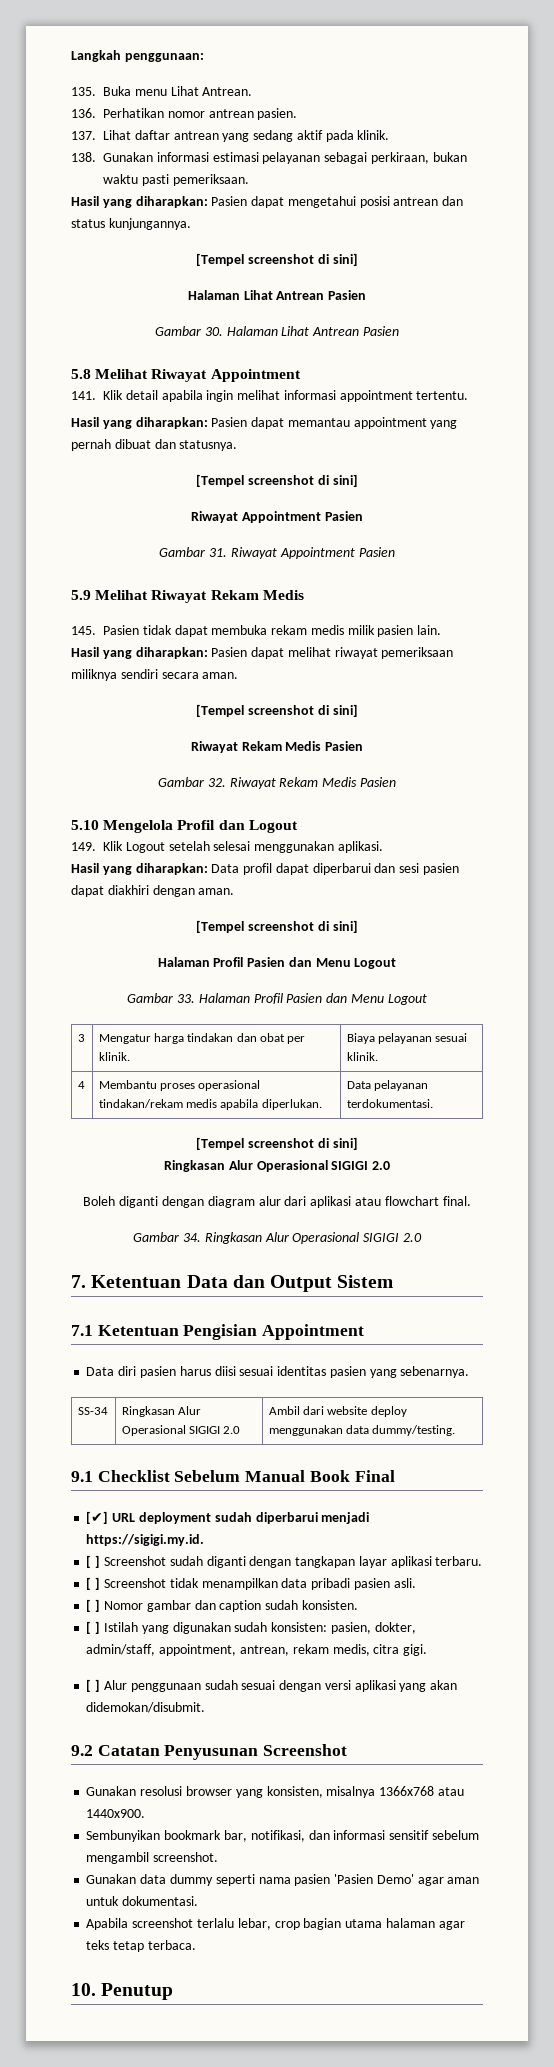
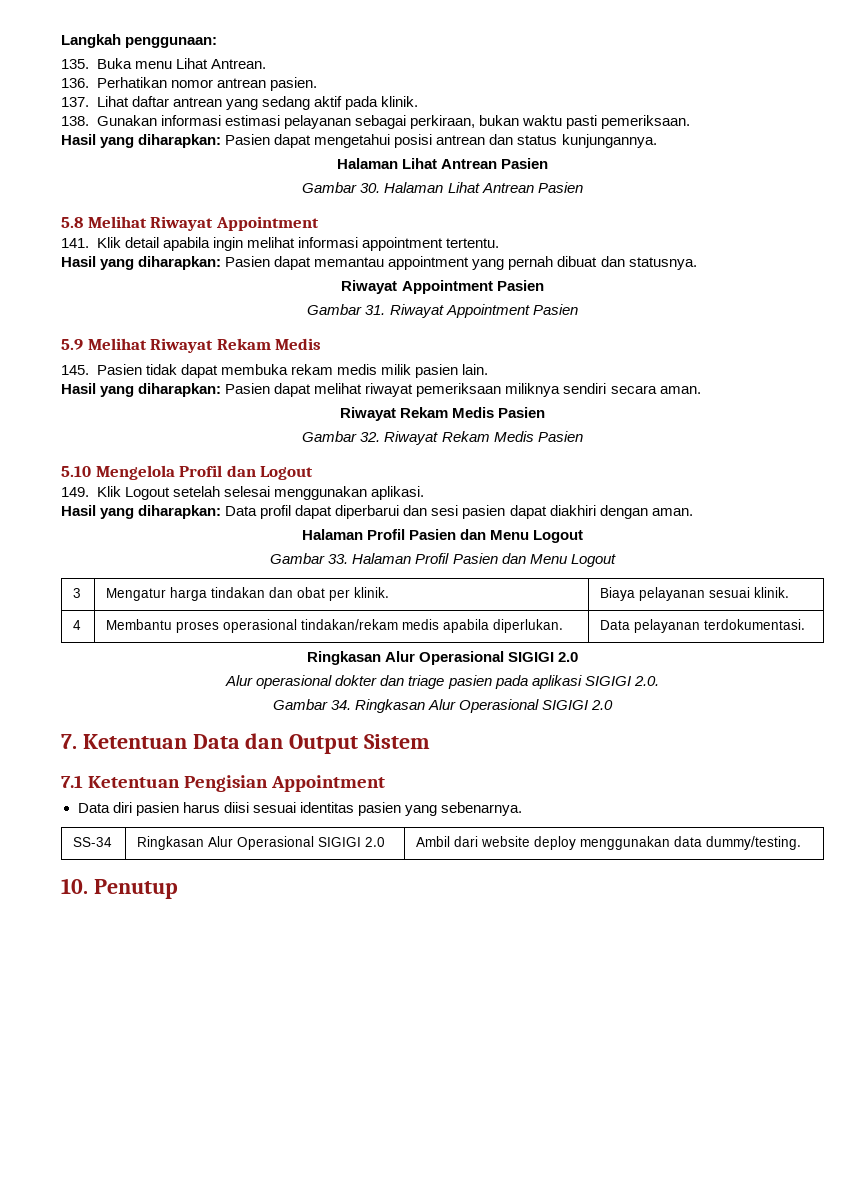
  Hasil yang diharapkan: Pasien dapat mengetahui posisi antrean dan status kunjungannya.
- [Tempel screenshot di sini]
  Hasil yang diharapkan: Pasien dapat memantau appointment yang pernah dibuat dan statusnya.
- [Tempel screenshot di sini]
  Hasil yang diharapkan: Pasien dapat melihat riwayat pemeriksaan miliknya sendiri secara aman.
- [Tempel screenshot di sini]
  Hasil yang diharapkan: Data profil dapat diperbarui dan sesi pasien dapat diakhiri dengan aman.
- [Tempel screenshot di sini]
  4 | Membantu proses operasional tindakan/rekam medis apabila diperlukan. | Data pelayanan terdokumentasi.
- [Tempel screenshot di sini]
  Ringkasan Alur Operasional SIGIGI 2.0
- Boleh diganti dengan diagram alur dari aplikasi atau flowchart final.
+ Alur operasional dokter dan triage pasien pada aplikasi SIGIGI 2.0.
- 9.1 Checklist Sebelum Manual Book Final
- [✔] URL deployment sudah diperbarui menjadi https://sigigi.my.id.
- [ ] Screenshot sudah diganti dengan tangkapan layar aplikasi terbaru.
- [ ] Screenshot tidak menampilkan data pribadi pasien asli.
- [ ] Nomor gambar dan caption sudah konsisten.
- [ ] Istilah yang digunakan sudah konsisten: pasien, dokter, admin/staff, appointment, antrean, rekam medis, citra gigi.
- [ ] Alur penggunaan sudah sesuai dengan versi aplikasi yang akan didemokan/disubmit.
- 9.2 Catatan Penyusunan Screenshot
- Gunakan resolusi browser yang konsisten, misalnya 1366x768 atau 1440x900.
- Sembunyikan bookmark bar, notifikasi, dan informasi sensitif sebelum mengambil screenshot.
- Gunakan data dummy seperti nama pasien 'Pasien Demo' agar aman untuk dokumentasi.
- Apabila screenshot terlalu lebar, crop bagian utama halaman agar teks tetap terbaca.

